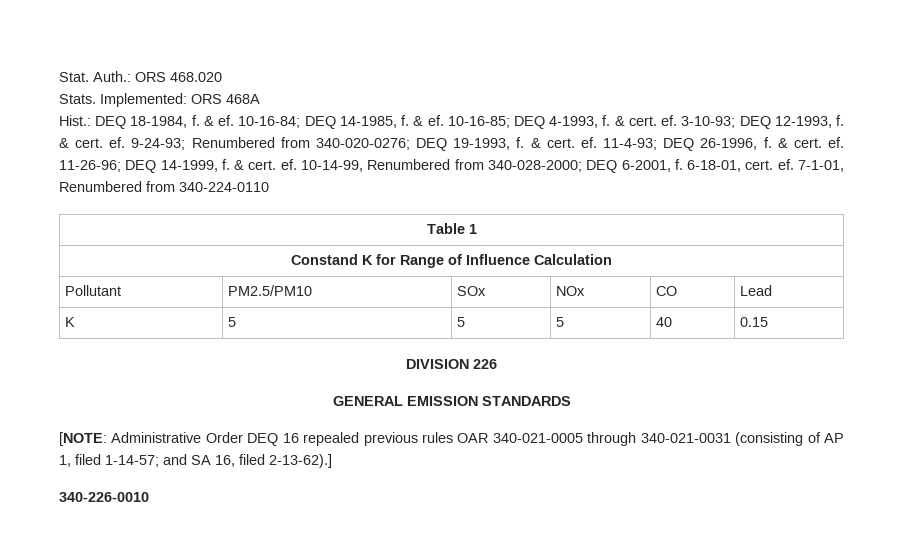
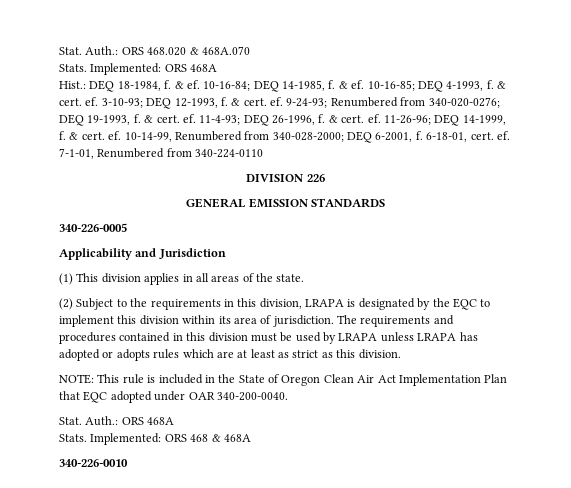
- Auth.: ORS 468.020
+ Auth.: ORS 468.020 & 468A.070
- Table 1
- Constand K for Range of Influence Calculation
- Pollutant | PM2.5/PM10 | SOx | NOx | CO | Lead
- K | 5 | 5 | 5 | 40 | 0.15
- [NOTE: Administrative Order DEQ 16 repealed previous rules OAR 340-021-0005 through 340-021-0031 (consisting of AP 1, filed 1-14-57; and SA 16, filed 2-13-62).]
+ 340-226-0005
+ Applicability and Jurisdiction
+ (1) This division applies in all areas of the state.
+ (2) Subject to the requirements in this division, LRAPA is designated by the EQC to implement this division within its area of jurisdiction. The requirements and procedures contained in this division must be used by LRAPA unless LRAPA has adopted or adopts rules which are at least as strict as this division.
+ NOTE: This rule is included in the State of Oregon Clean Air Act Implementation Plan that EQC adopted under OAR 340-200-0040.
+ Stat. Auth.: ORS 468A
+ Stats. Implemented: ORS 468 & 468A

